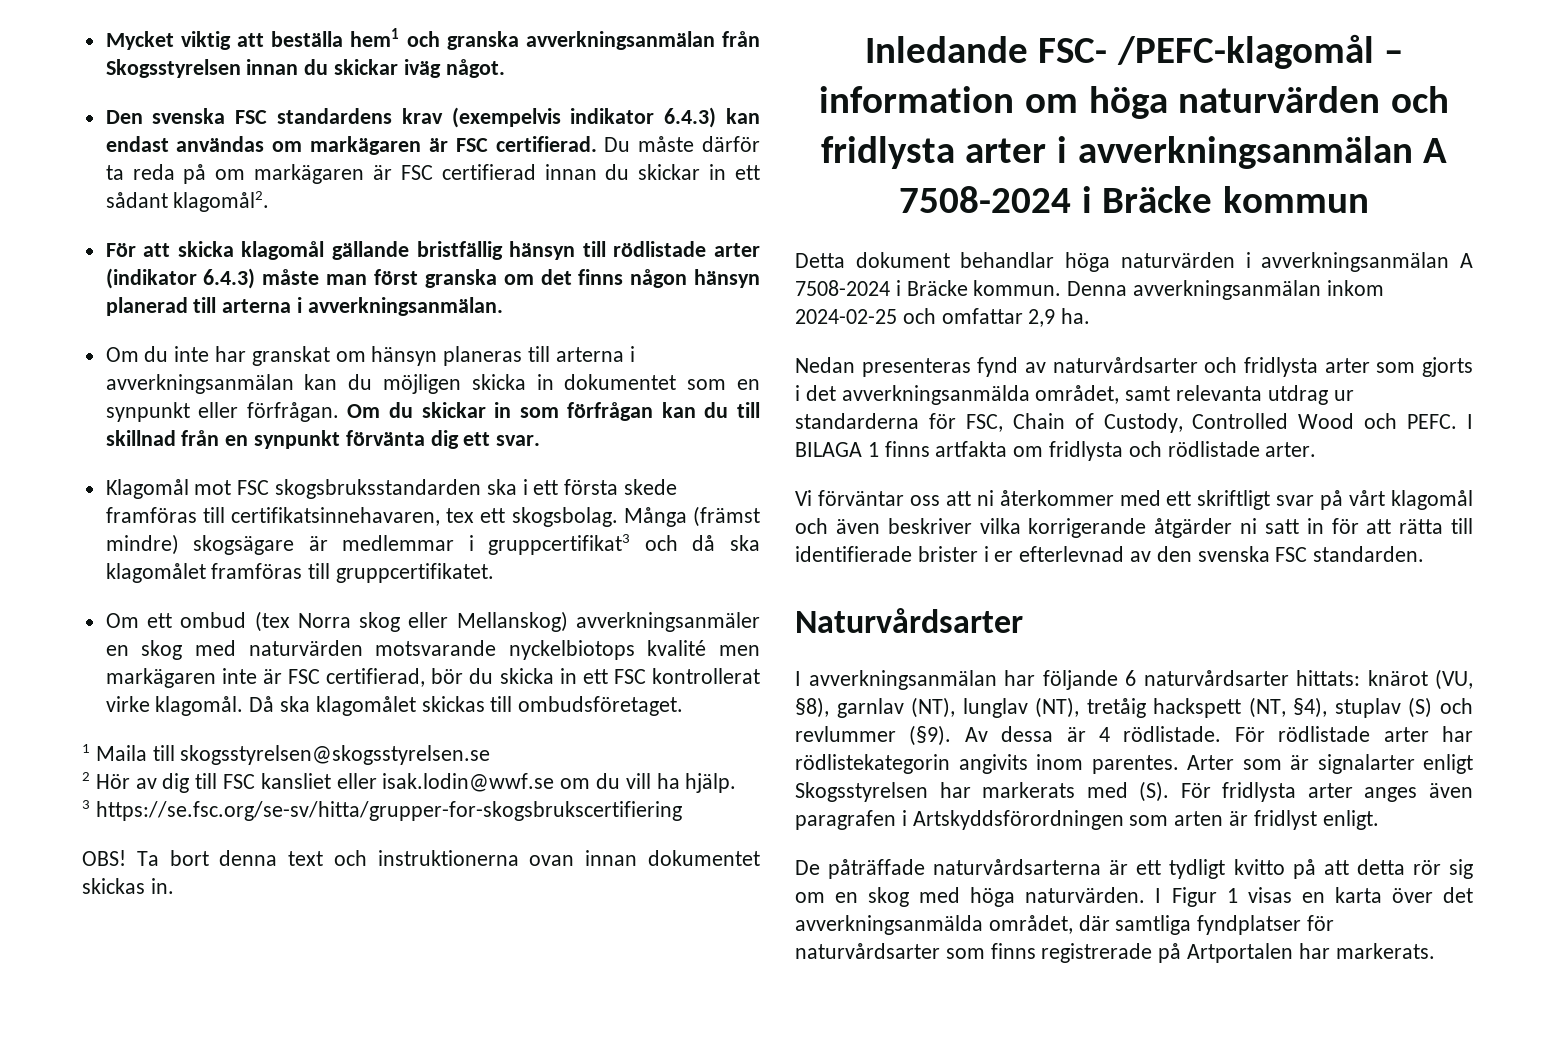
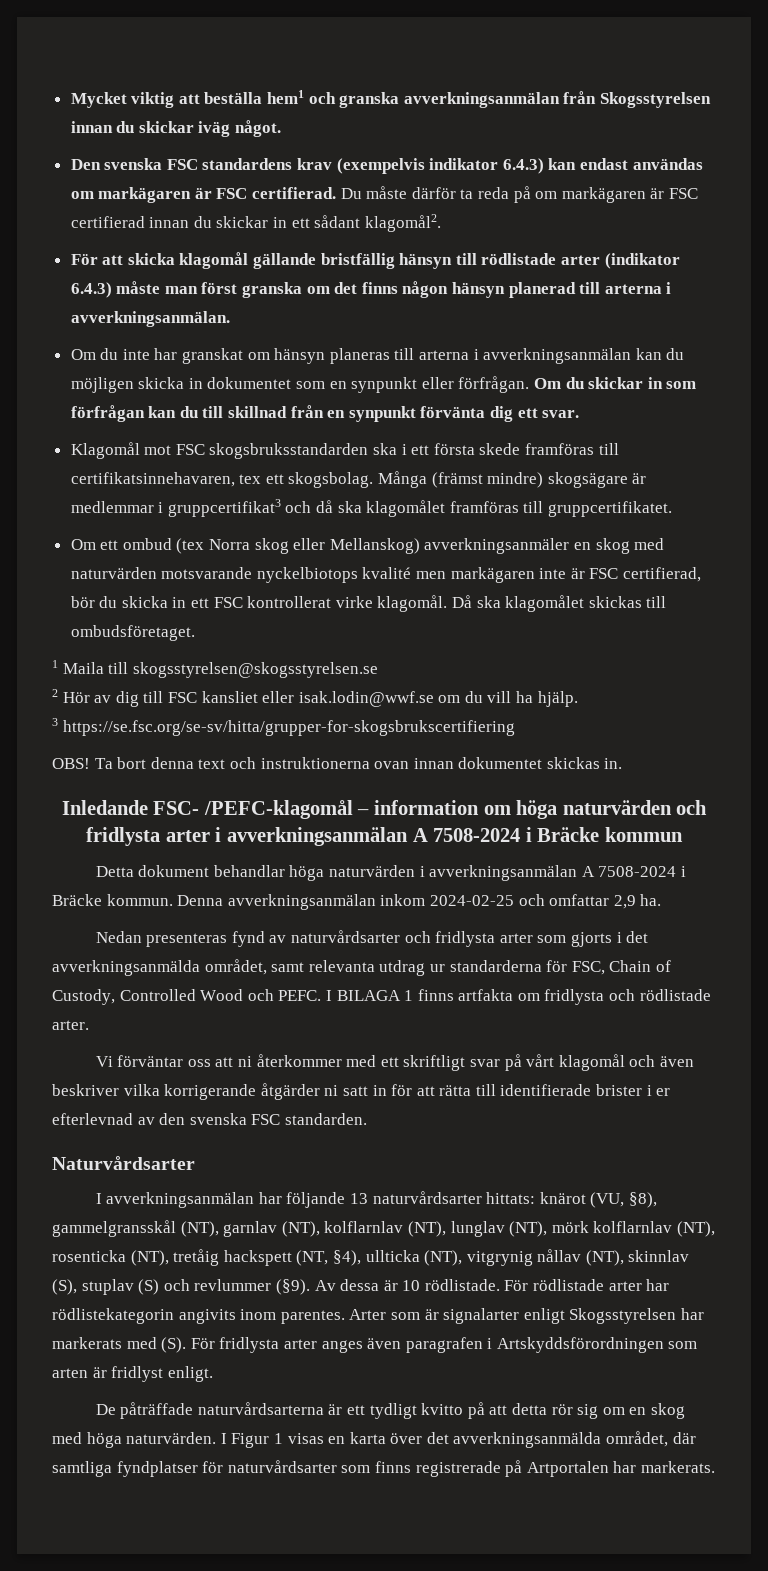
- I avverkningsanmälan har följande 6 naturvårdsarter hittats: knärot (VU, §8), garnlav (NT), lunglav (NT), tretåig hackspett (NT, §4), stuplav (S) och revlummer (§9).
+ I avverkningsanmälan har följande 13 naturvårdsarter hittats: knärot (VU, §8), gammelgransskål (NT), garnlav (NT), kolflarnlav (NT), lunglav (NT), mörk kolflarnlav (NT), rosenticka (NT), tretåig hackspett (NT, §4), ullticka (NT), vitgrynig nållav (NT), skinnlav (S), stuplav (S) och revlummer (§9).
- Av dessa är 4 rödlistade.
+ Av dessa är 10 rödlistade.

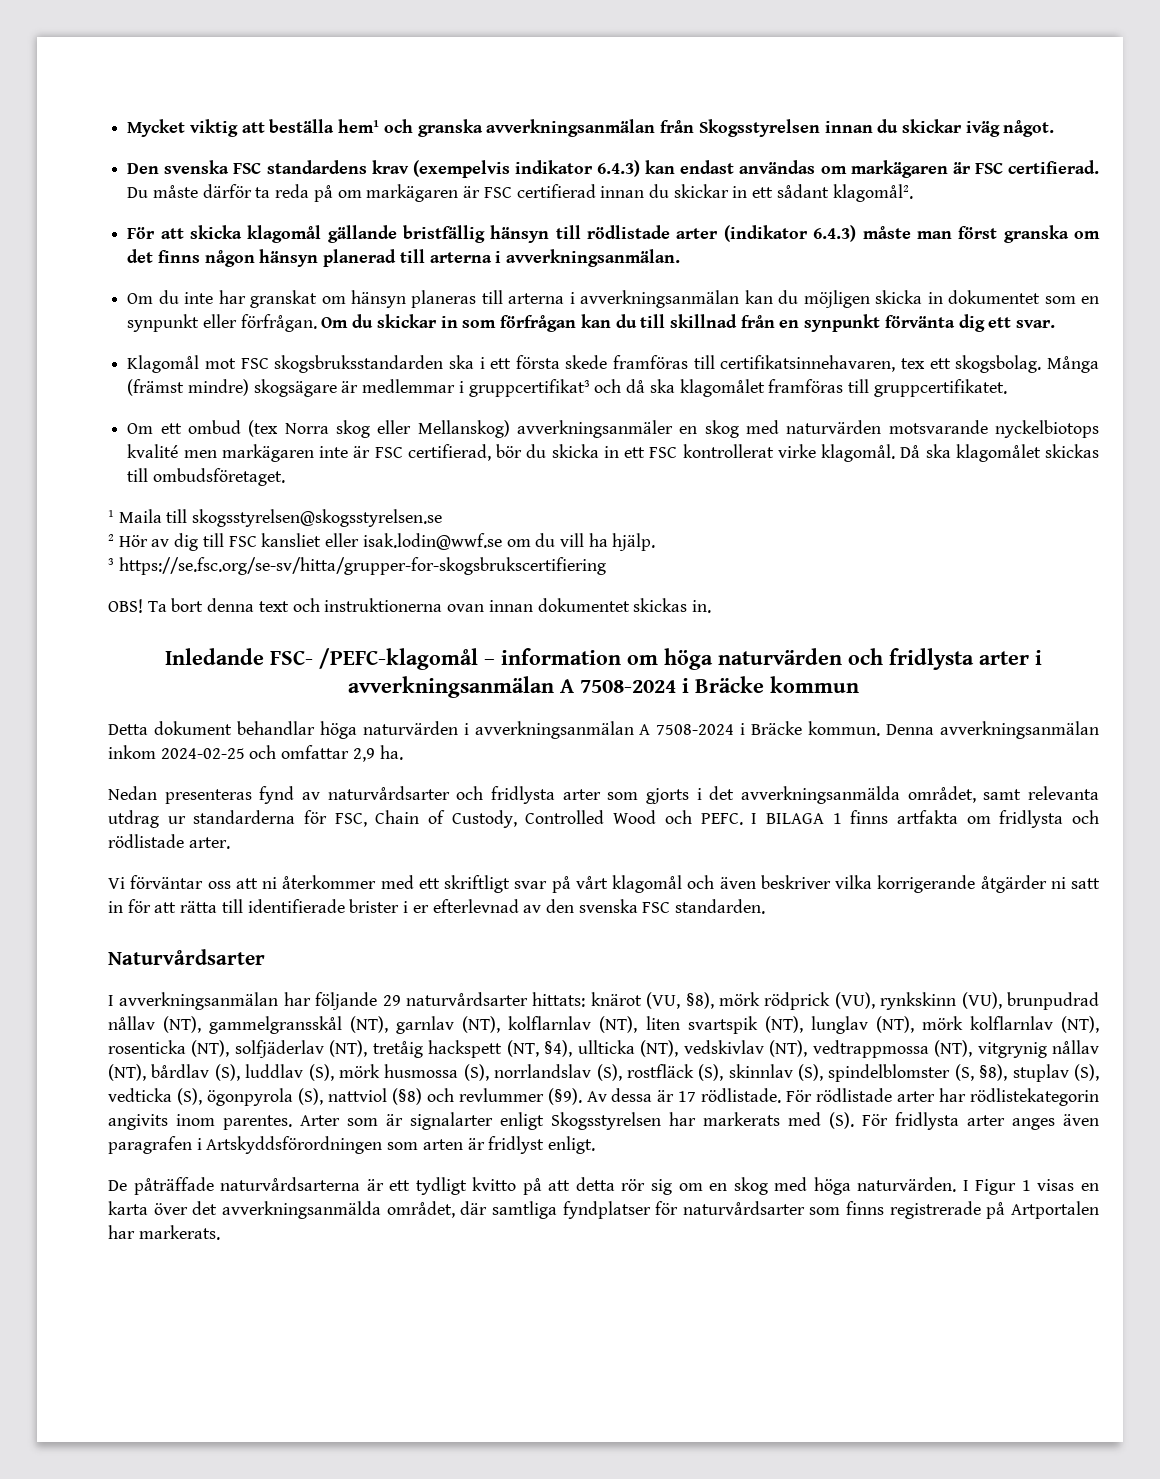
- I avverkningsanmälan har följande 13 naturvårdsarter hittats: knärot (VU, §8), gammelgransskål (NT), garnlav (NT), kolflarnlav (NT), lunglav (NT), mörk kolflarnlav (NT), rosenticka (NT), tretåig hackspett (NT, §4), ullticka (NT), vitgrynig nållav (NT), skinnlav (S), stuplav (S) och revlummer (§9).
+ I avverkningsanmälan har följande 29 naturvårdsarter hittats: knärot (VU, §8), mörk rödprick (VU), rynkskinn (VU), brunpudrad nållav (NT), gammelgransskål (NT), garnlav (NT), kolflarnlav (NT), liten svartspik (NT), lunglav (NT), mörk kolflarnlav (NT), rosenticka (NT), solfjäderlav (NT), tretåig hackspett (NT, §4), ullticka (NT), vedskivlav (NT), vedtrappmossa (NT), vitgrynig nållav (NT), bårdlav (S), luddlav (S), mörk husmossa (S), norrlandslav (S), rostfläck (S), skinnlav (S), spindelblomster (S, §8), stuplav (S), vedticka (S), ögonpyrola (S), nattviol (§8) och revlummer (§9).
- Av dessa är 10 rödlistade.
+ Av dessa är 17 rödlistade.

